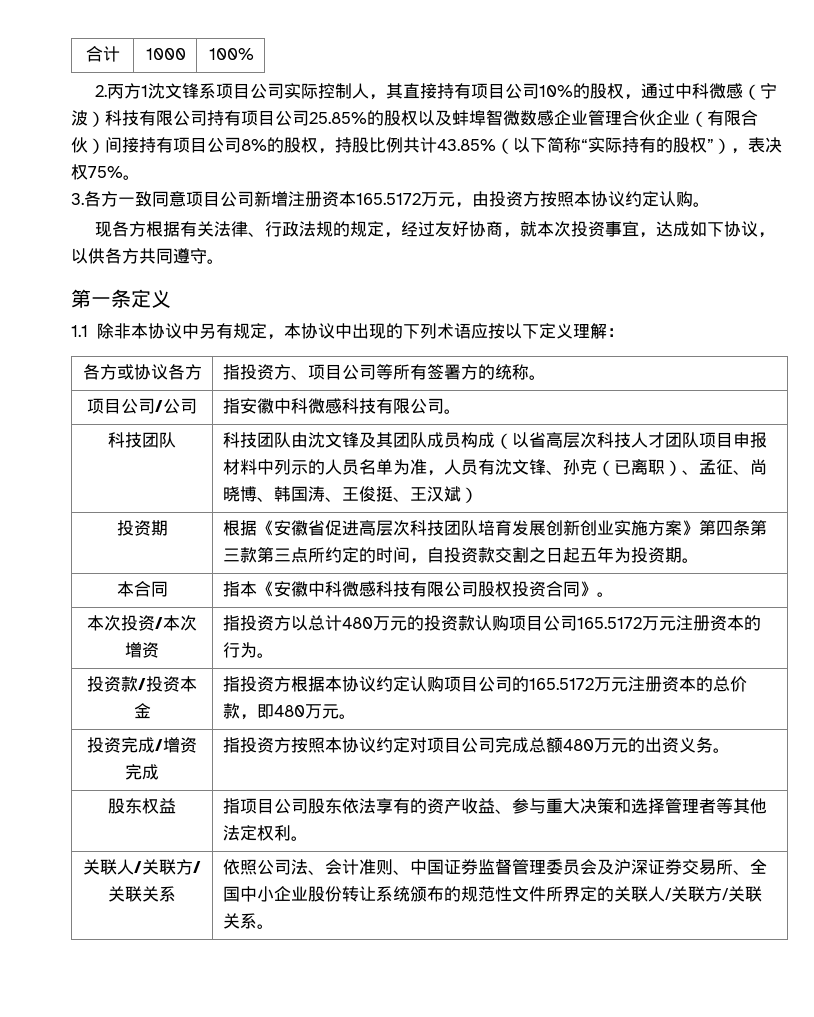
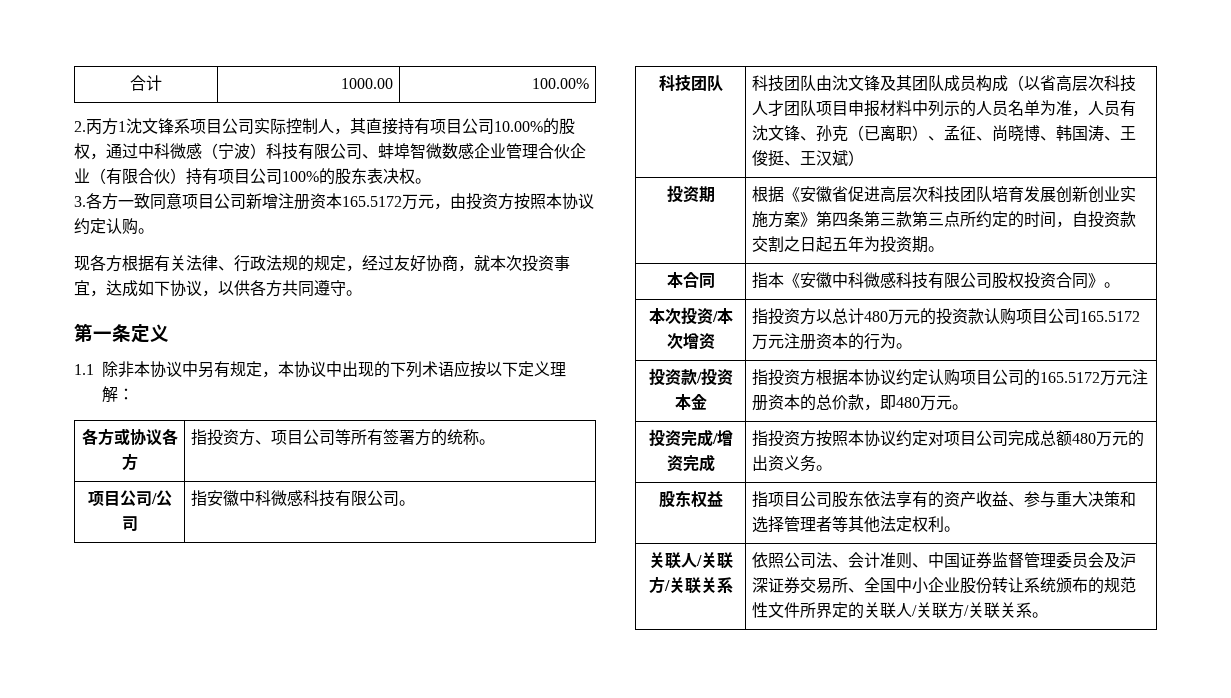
- 合计 | 1000 | 100%
+ 合计 | 1000.00 | 100.00%
- 2.丙方1沈文锋系项目公司实际控制人，其直接持有项目公司10%的股权，通过中科微感（宁波）科技有限公司持有项目公司25.85%的股权以及蚌埠智微数感企业管理合伙企业（有限合伙）间接持有项目公司8%的股权，持股比例共计43.85%（以下简称“实际持有的股权”），表决权75%。
+ 2.丙方1沈文锋系项目公司实际控制人，其直接持有项目公司10.00%的股权，通过中科微感（宁波）科技有限公司、蚌埠智微数感企业管理合伙企业（有限合伙）持有项目公司100%的股东表决权。

